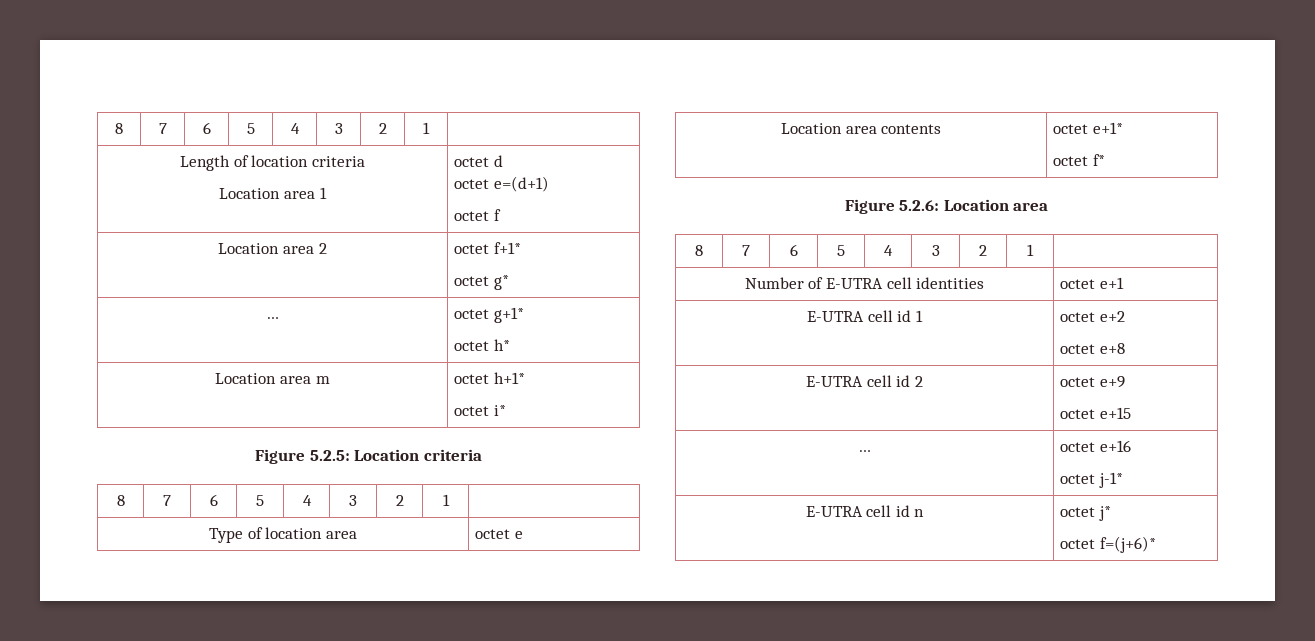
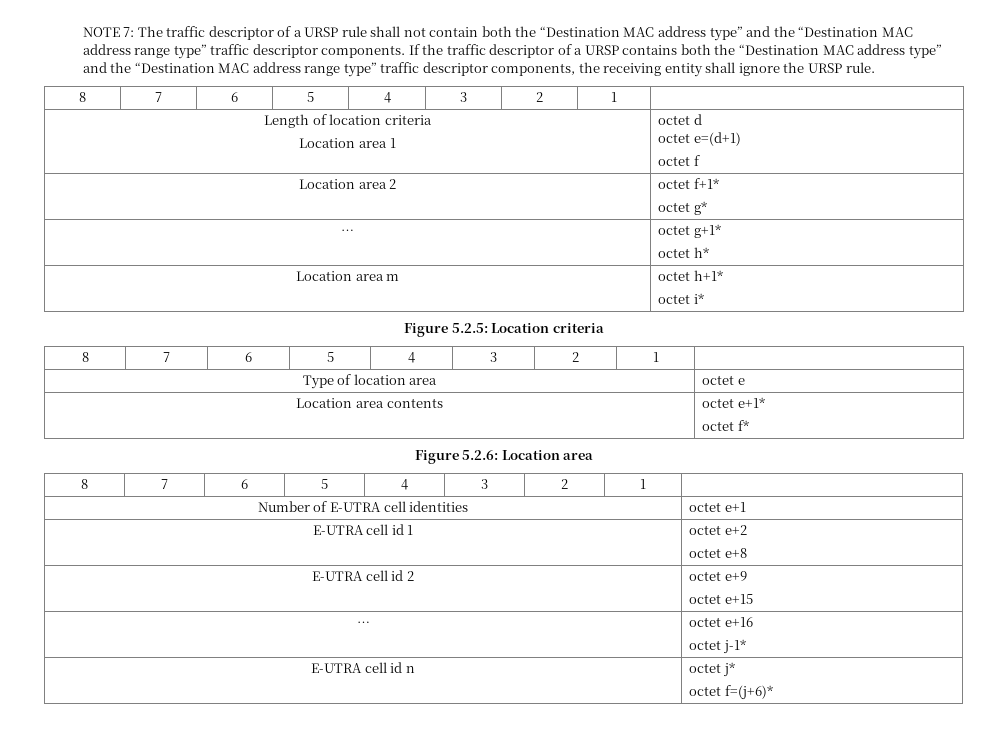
+ NOTE 7: The traffic descriptor of a URSP rule shall not contain both the “Destination MAC address type” and the “Destination MAC address range type” traffic descriptor components. If the traffic descriptor of a URSP contains both the “Destination MAC address type” and the “Destination MAC address range type” traffic descriptor components, the receiving entity shall ignore the URSP rule.

